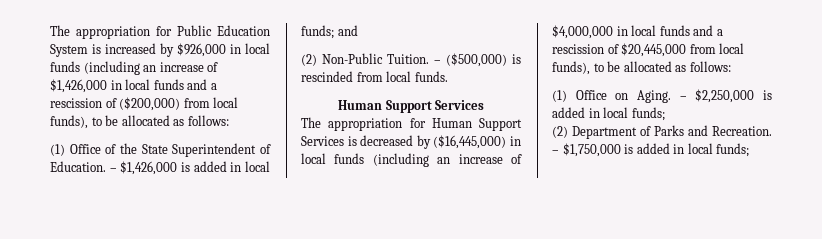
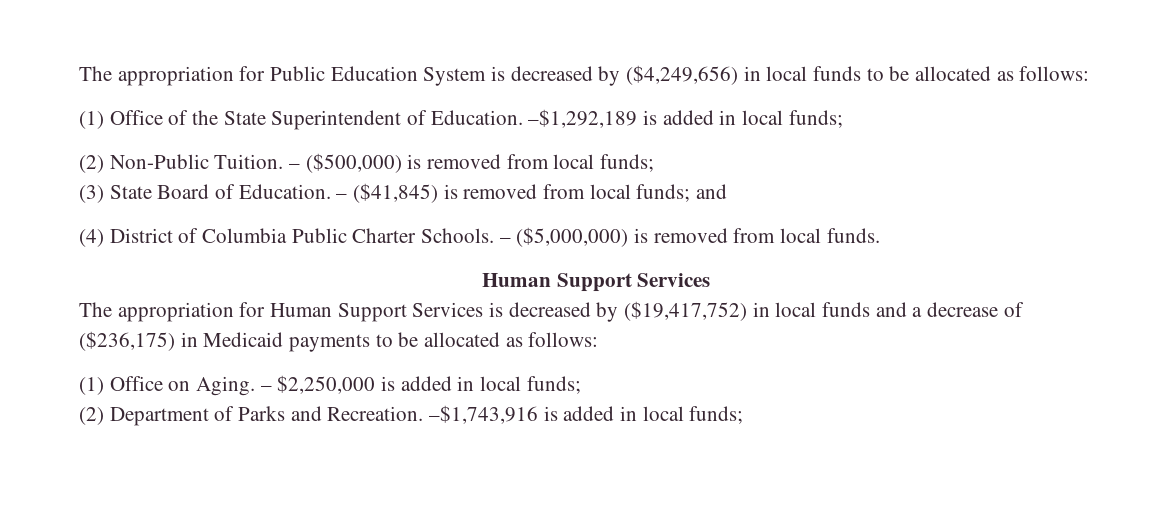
- The appropriation for Public Education System is increased by $926,000 in local funds (including an increase of $1,426,000 in local funds and a rescission of ($200,000) from local funds), to be allocated as follows:
+ The appropriation for Public Education System is decreased by ($4,249,656) in local funds to be allocated as follows:
- – $1,426,000 is added in local funds; and
+ –$1,292,189 is added in local funds;
- – ($500,000) is rescinded from local funds.
+ – ($500,000) is removed from local funds;
+ (3) State Board of Education. – ($41,845) is removed from local funds; and
+ (4) District of Columbia Public Charter Schools. – ($5,000,000) is removed from local funds.
- The appropriation for Human Support Services is decreased by ($16,445,000) in local funds (including an increase of $4,000,000 in local funds and a rescission of $20,445,000 from local funds), to be allocated as follows:
+ The appropriation for Human Support Services is decreased by ($19,417,752) in local funds and a decrease of ($236,175) in Medicaid payments to be allocated as follows:
- – $1,750,000 is added in local funds;
+ –$1,743,916 is added in local funds;

